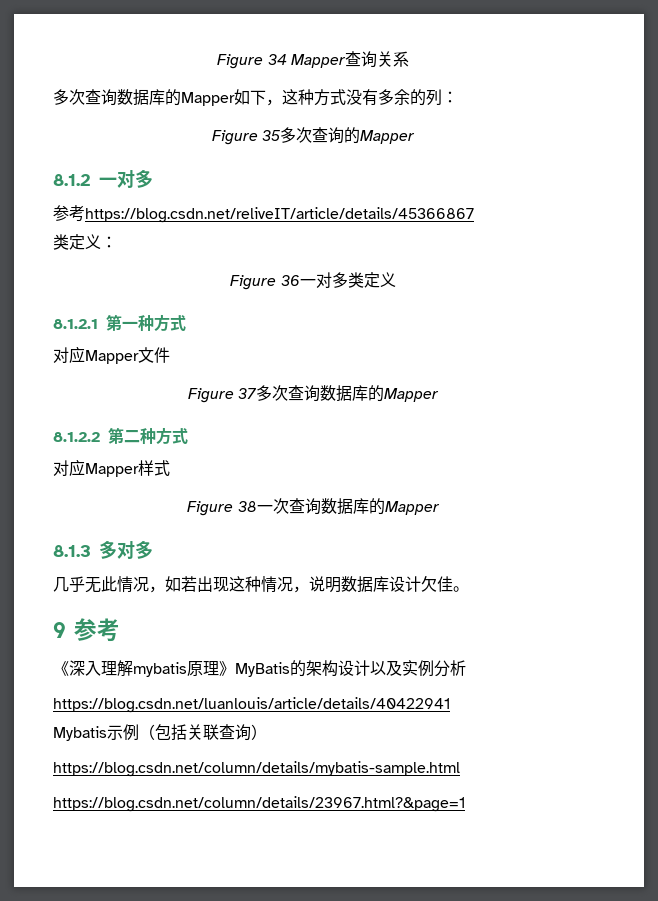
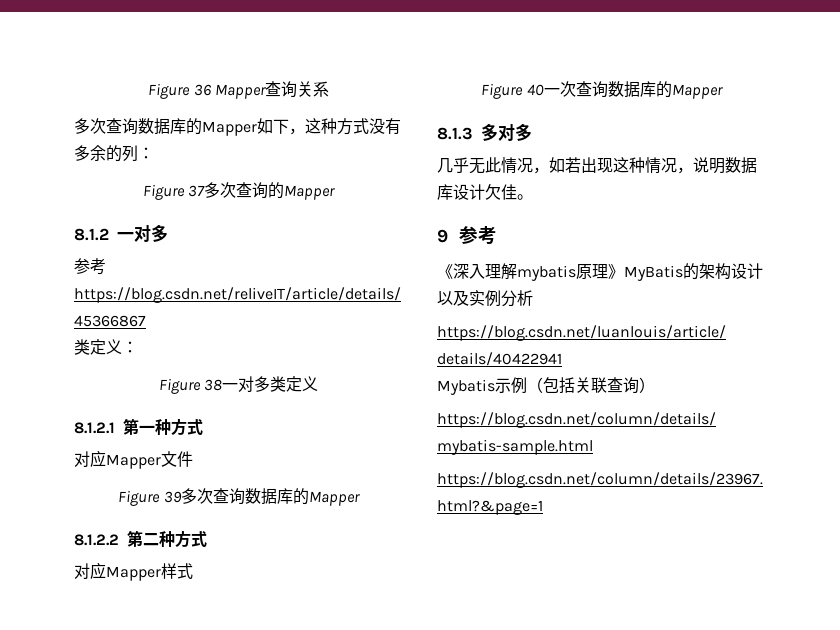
- Figure 34 Mapper查询关系
+ Figure 36 Mapper查询关系
- Figure 35多次查询的Mapper
+ Figure 37多次查询的Mapper
- Figure 36一对多类定义
+ Figure 38一对多类定义
- Figure 37多次查询数据库的Mapper
+ Figure 39多次查询数据库的Mapper
- Figure 38一次查询数据库的Mapper
+ Figure 40一次查询数据库的Mapper

